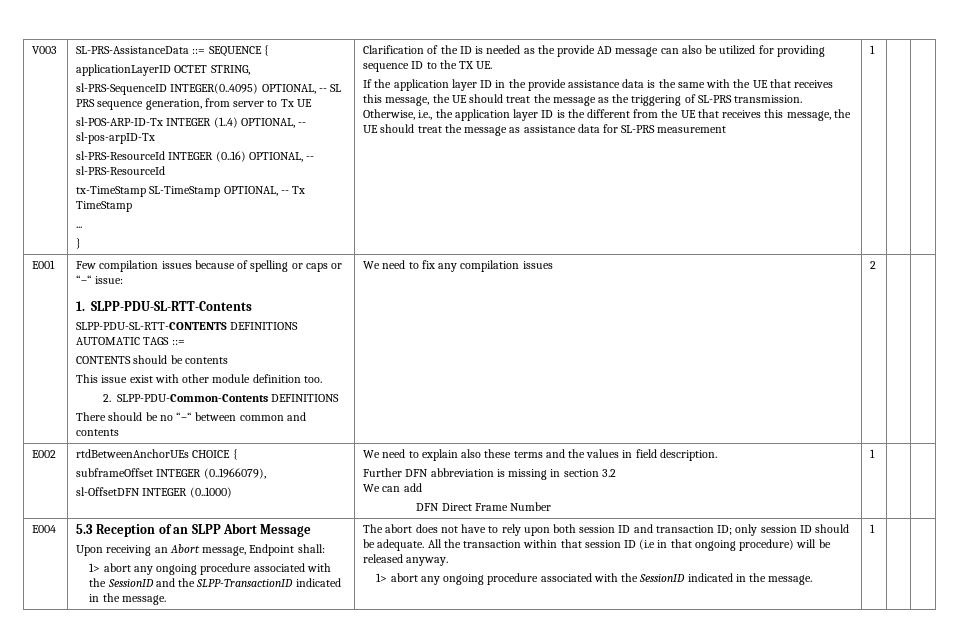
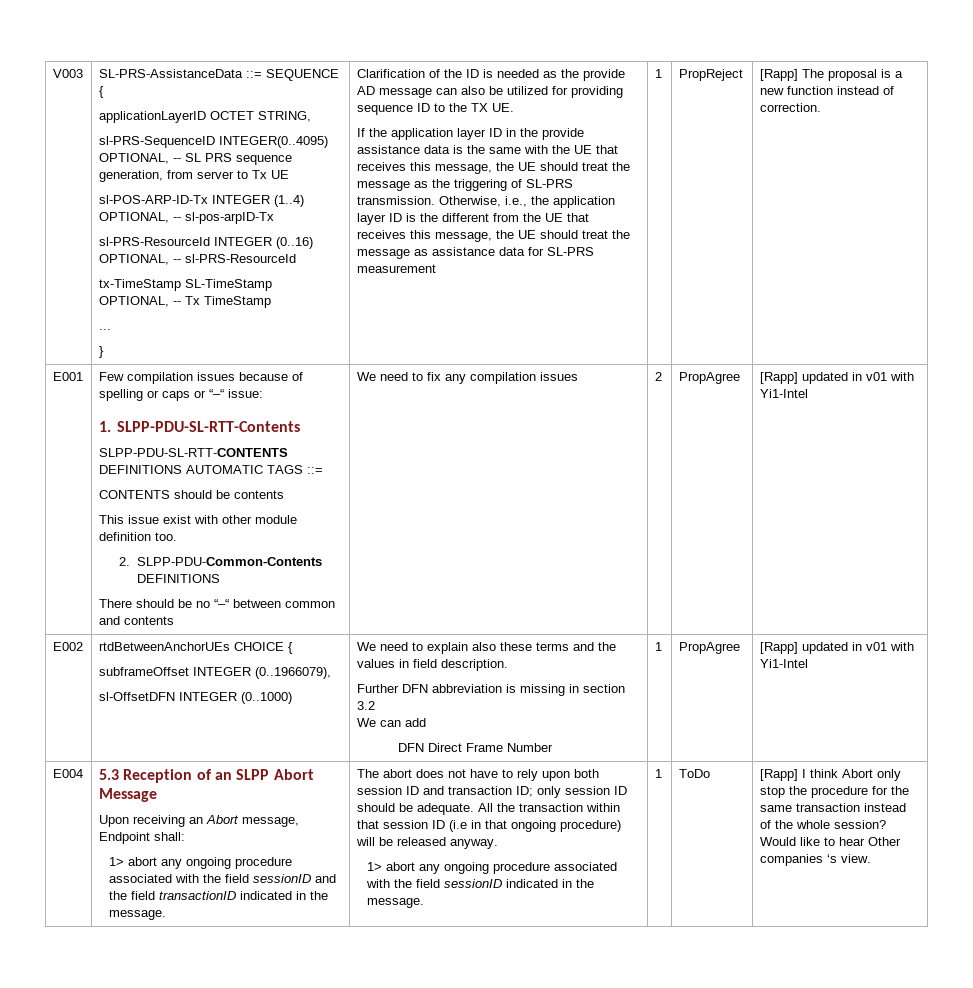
+ PropReject | [Rapp] The proposal is a new function instead of correction.
- 2
+ 2 | PropAgree | [Rapp] updated in v01 with Yi1-Intel
- DFN Direct Frame Number | 1
+ DFN Direct Frame Number | 1 | PropAgree | [Rapp] updated in v01 with Yi1-Intel
- 1> abort any ongoing procedure associated with the SessionID and the SLPP-TransactionID indicated in the message.
+ 1> abort any ongoing procedure associated with the field sessionID and the field transactionID indicated in the message.
- 1> abort any ongoing procedure associated with the SessionID indicated in the message.
+ 1> abort any ongoing procedure associated with the field sessionID indicated in the message.
+ ToDo | [Rapp] I think Abort only stop the procedure for the same transaction instead of the whole session? Would like to hear Other companies ‘s view.

